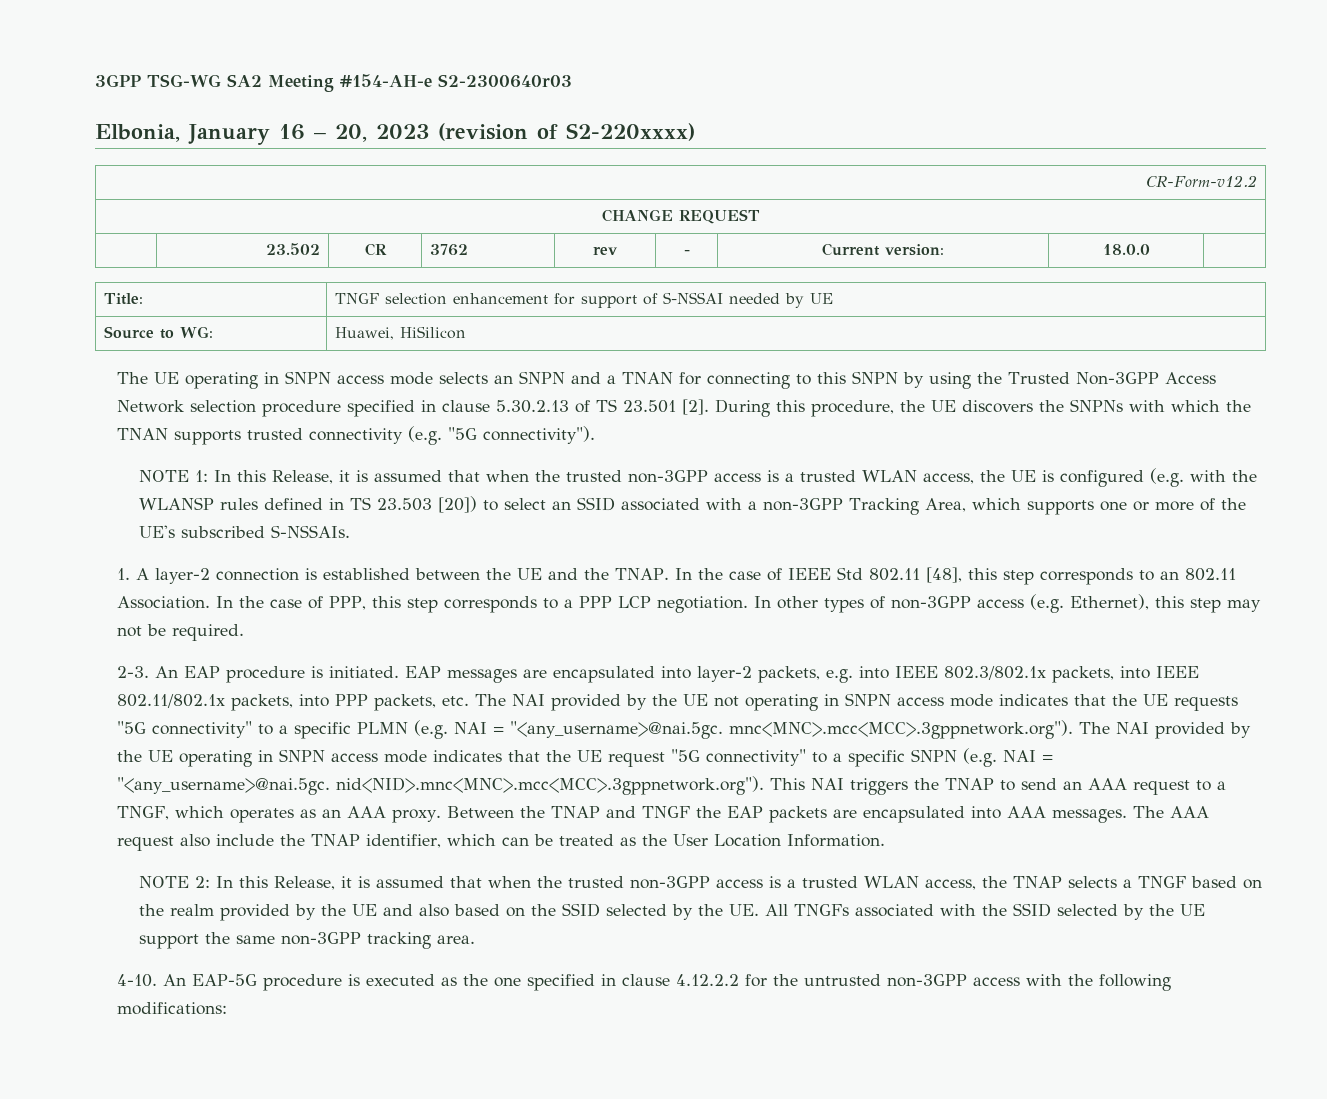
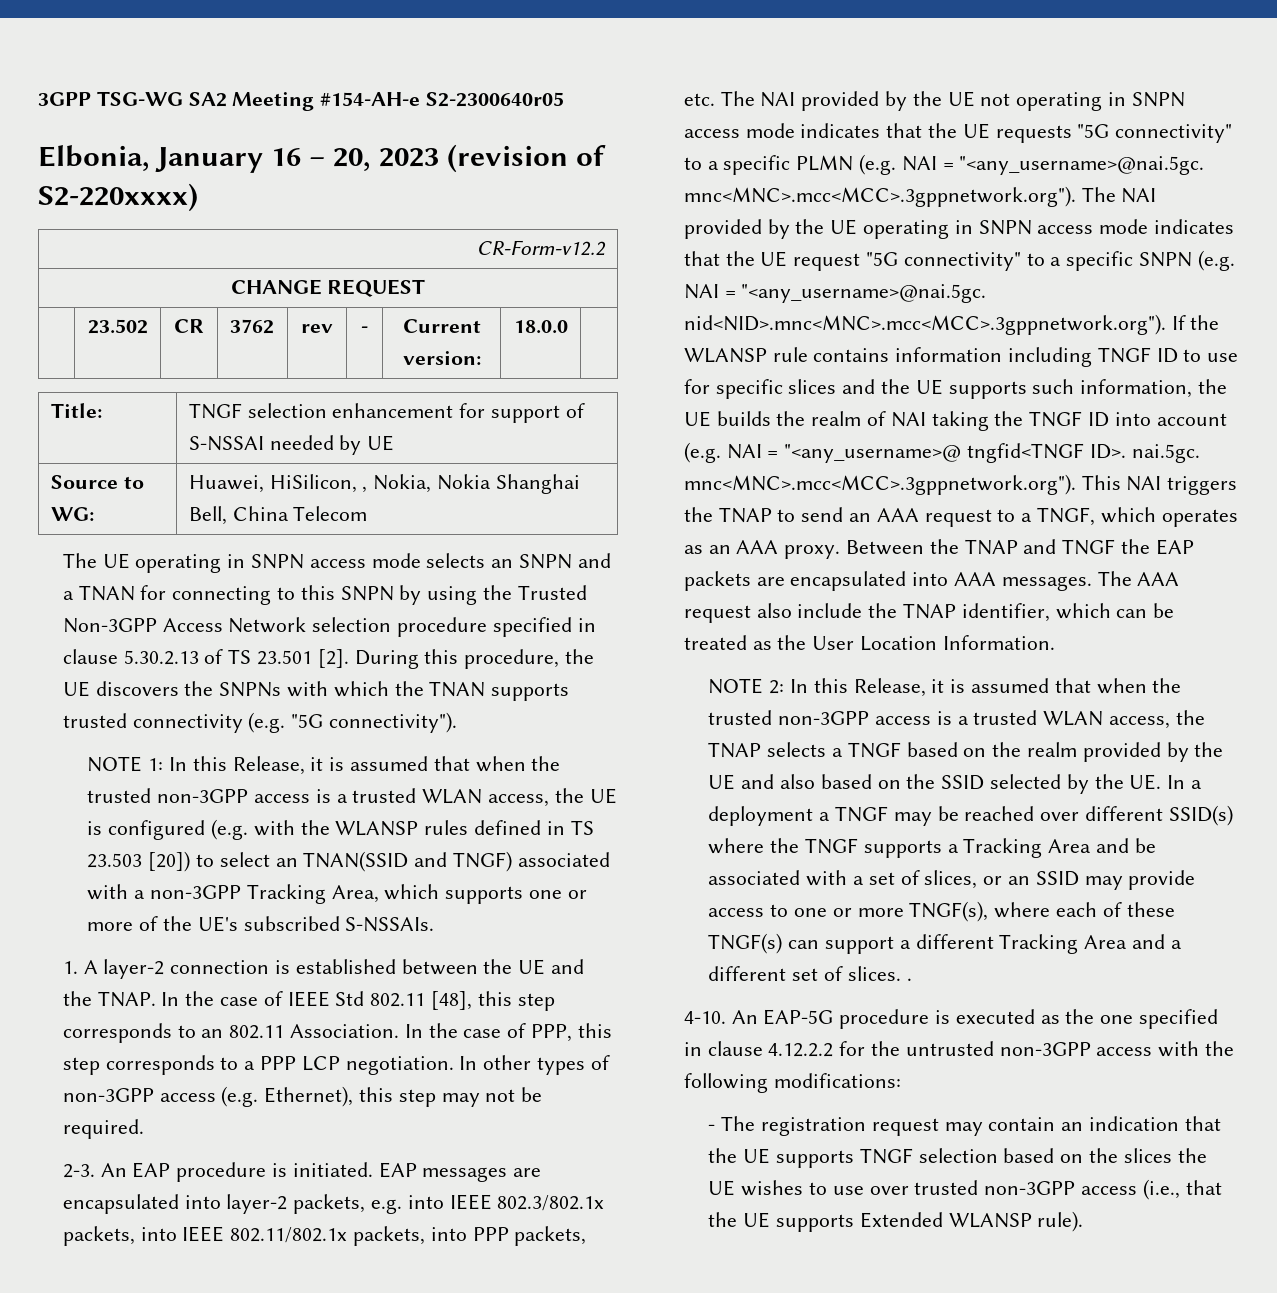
- 3GPP TSG-WG SA2 Meeting #154-AH-e S2-2300640r03
+ 3GPP TSG-WG SA2 Meeting #154-AH-e S2-2300640r05
- Source to WG: | Huawei, HiSilicon
+ Source to WG: | Huawei, HiSilicon, , Nokia, Nokia Shanghai Bell, China Telecom
- NOTE 1: In this Release, it is assumed that when the trusted non-3GPP access is a trusted WLAN access, the UE is configured (e.g. with the WLANSP rules defined in TS 23.503 [20]) to select an SSID associated with a non-3GPP Tracking Area, which supports one or more of the UE's subscribed S-NSSAIs.
+ NOTE 1: In this Release, it is assumed that when the trusted non-3GPP access is a trusted WLAN access, the UE is configured (e.g. with the WLANSP rules defined in TS 23.503 [20]) to select an TNAN(SSID and TNGF) associated with a non-3GPP Tracking Area, which supports one or more of the UE's subscribed S-NSSAIs.
- EAP messages are encapsulated into layer-2 packets, e.g. into IEEE 802.3/802.1x packets, into IEEE 802.11/802.1x packets, into PPP packets, etc. The NAI provided by the UE not operating in SNPN access mode indicates that the UE requests "5G connectivity" to a specific PLMN (e.g. NAI = "<any_username>@nai.5gc. mnc<MNC>.mcc<MCC>.3gppnetwork.org"). The NAI provided by the UE operating in SNPN access mode indicates that the UE request "5G connectivity" to a specific SNPN (e.g. NAI = "<any_username>@nai.5gc. nid<NID>.mnc<MNC>.mcc<MCC>.3gppnetwork.org"). This NAI triggers the TNAP to send an AAA request to a TNGF, which operates as an AAA proxy.
+ EAP messages are encapsulated into layer-2 packets, e.g. into IEEE 802.3/802.1x packets, into IEEE 802.11/802.1x packets, into PPP packets, etc. The NAI provided by the UE not operating in SNPN access mode indicates that the UE requests "5G connectivity" to a specific PLMN (e.g. NAI = "<any_username>@nai.5gc. mnc<MNC>.mcc<MCC>.3gppnetwork.org"). The NAI provided by the UE operating in SNPN access mode indicates that the UE request "5G connectivity" to a specific SNPN (e.g. NAI = "<any_username>@nai.5gc. nid<NID>.mnc<MNC>.mcc<MCC>.3gppnetwork.org"). If the WLANSP rule contains information including TNGF ID to use for specific slices and the UE supports such information, the UE builds the realm of NAI taking the TNGF ID into account (e.g. NAI = "<any_username>@ tngfid<TNGF ID>. nai.5gc. mnc<MNC>.mcc<MCC>.3gppnetwork.org"). This NAI triggers the TNAP to send an AAA request to a TNGF, which operates as an AAA proxy.
- NOTE 2: In this Release, it is assumed that when the trusted non-3GPP access is a trusted WLAN access, the TNAP selects a TNGF based on the realm provided by the UE and also based on the SSID selected by the UE. All TNGFs associated with the SSID selected by the UE support the same non-3GPP tracking area.
+ NOTE 2: In this Release, it is assumed that when the trusted non-3GPP access is a trusted WLAN access, the TNAP selects a TNGF based on the realm provided by the UE and also based on the SSID selected by the UE. In a deployment a TNGF may be reached over different SSID(s) where the TNGF supports a Tracking Area and be associated with a set of slices, or an SSID may provide access to one or more TNGF(s), where each of these TNGF(s) can support a different Tracking Area and a different set of slices. .
+ - The registration request may contain an indication that the UE supports TNGF selection based on the slices the UE wishes to use over trusted non-3GPP access (i.e., that the UE supports Extended WLANSP rule).

